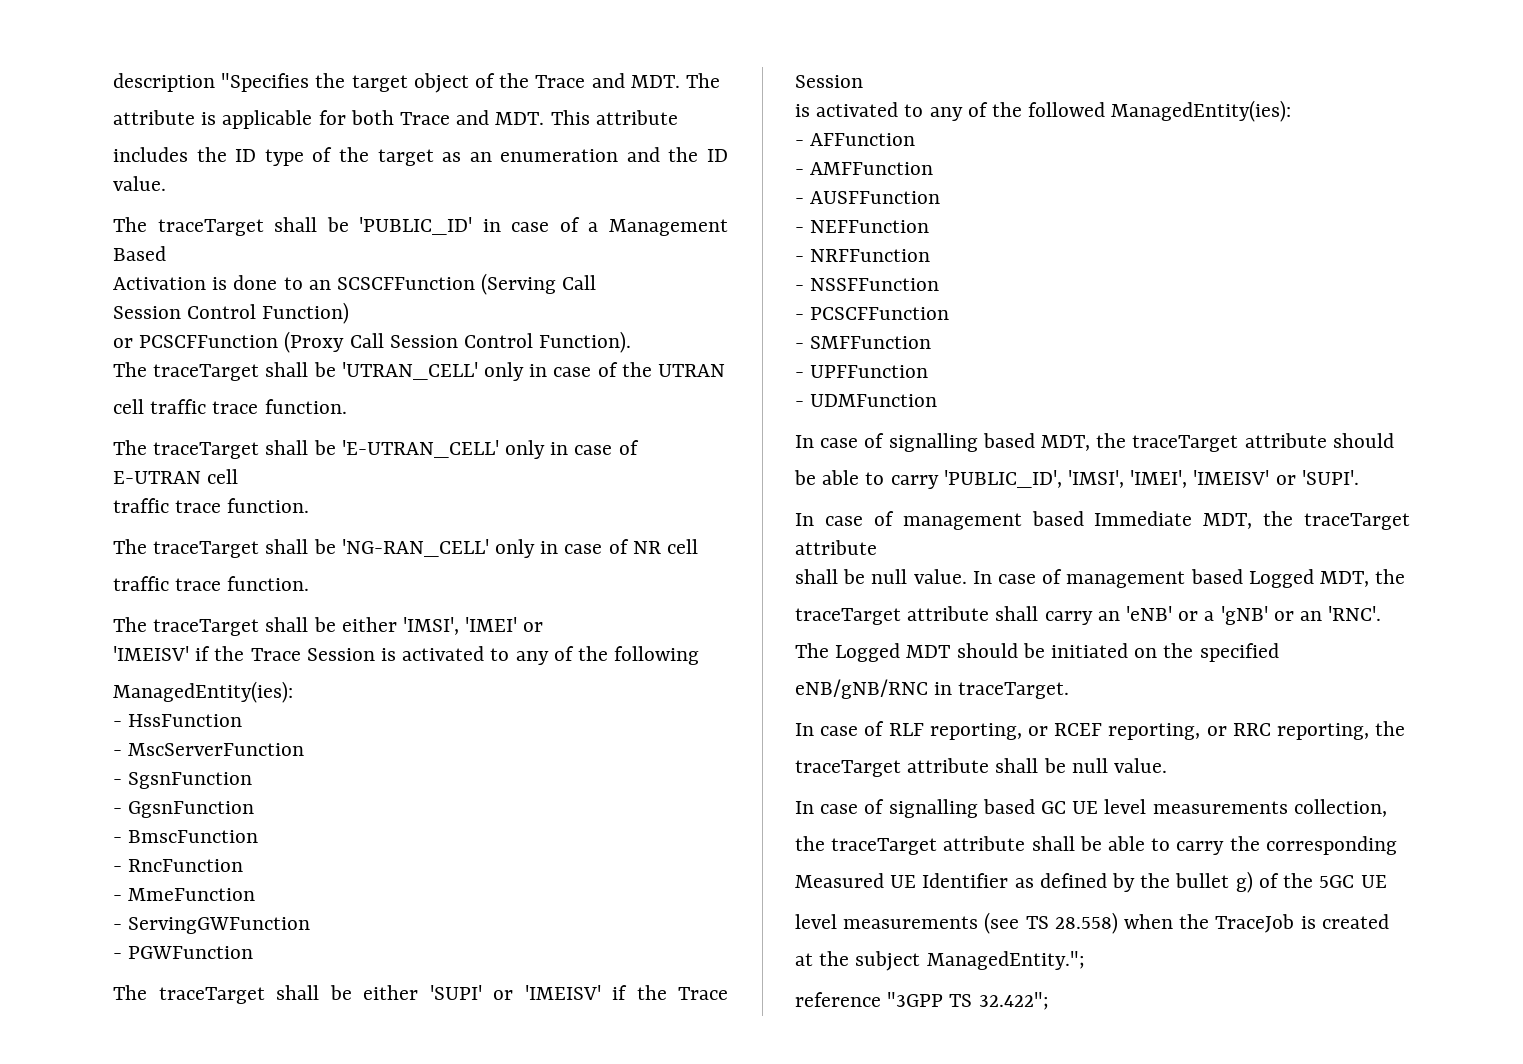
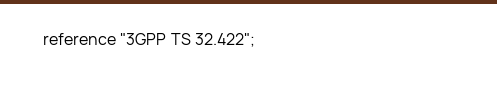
- description "Specifies the target object of the Trace and MDT. The
- attribute is applicable for both Trace and MDT. This attribute
- includes the ID type of the target as an enumeration and the ID value.
- The traceTarget shall be 'PUBLIC_ID' in case of a Management Based
- Activation is done to an SCSCFFunction (Serving Call
- Session Control Function)
- or PCSCFFunction (Proxy Call Session Control Function).
- The traceTarget shall be 'UTRAN_CELL' only in case of the UTRAN
- cell traffic trace function.
- The traceTarget shall be 'E-UTRAN_CELL' only in case of E-UTRAN cell
- traffic trace function.
- The traceTarget shall be 'NG-RAN_CELL' only in case of NR cell
- traffic trace function.
- The traceTarget shall be either 'IMSI', 'IMEI' or
- 'IMEISV' if the Trace Session is activated to any of the following
- ManagedEntity(ies):
- - HssFunction
- - MscServerFunction
- - SgsnFunction
- - GgsnFunction
- - BmscFunction
- - RncFunction
- - MmeFunction
- - ServingGWFunction
- - PGWFunction
- The traceTarget shall be either 'SUPI' or 'IMEISV' if the Trace Session
- is activated to any of the followed ManagedEntity(ies):
- - AFFunction
- - AMFFunction
- - AUSFFunction
- - NEFFunction
- - NRFFunction
- - NSSFFunction
- - PCSCFFunction
- - SMFFunction
- - UPFFunction
- - UDMFunction
- In case of signalling based MDT, the traceTarget attribute should
- be able to carry 'PUBLIC_ID', 'IMSI', 'IMEI', 'IMEISV' or 'SUPI'.
- In case of management based Immediate MDT, the traceTarget attribute
- shall be null value. In case of management based Logged MDT, the
- traceTarget attribute shall carry an 'eNB' or a 'gNB' or an 'RNC'.
- The Logged MDT should be initiated on the specified
- eNB/gNB/RNC in traceTarget.
- In case of RLF reporting, or RCEF reporting, or RRC reporting, the
- traceTarget attribute shall be null value.
- In case of signalling based GC UE level measurements collection,
- the traceTarget attribute shall be able to carry the corresponding
- Measured UE Identifier as defined by the bullet g) of the 5GC UE
- level measurements (see TS 28.558) when the TraceJob is created
- at the subject ManagedEntity.";

